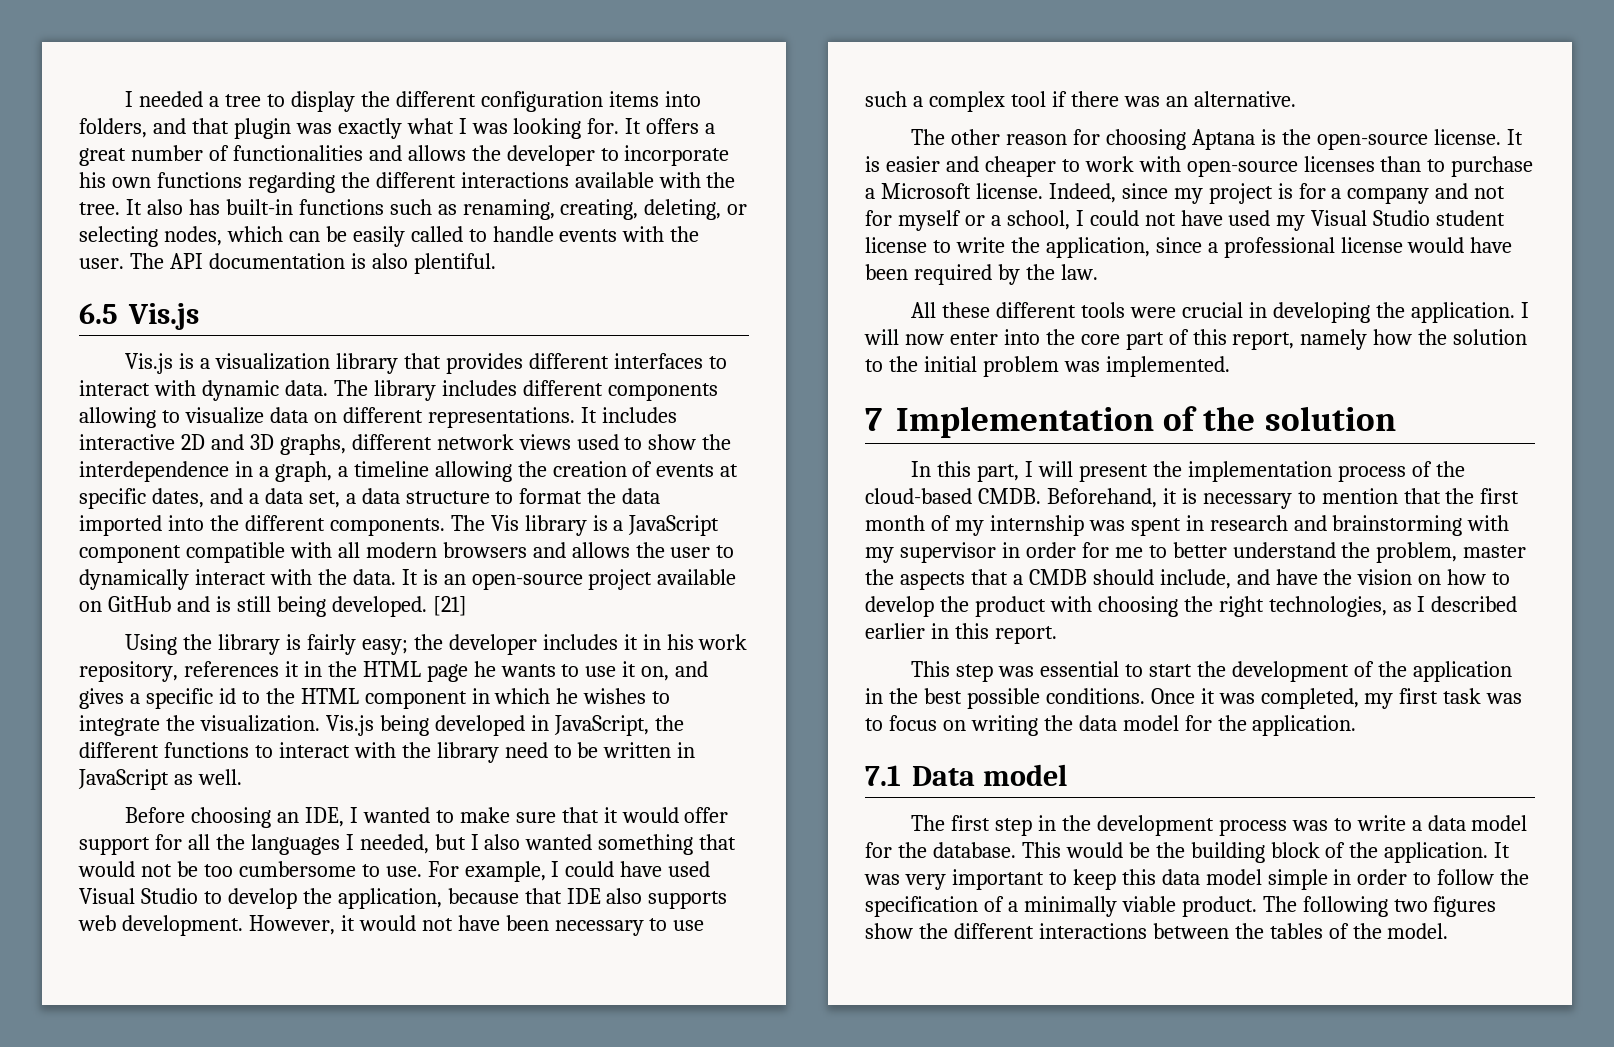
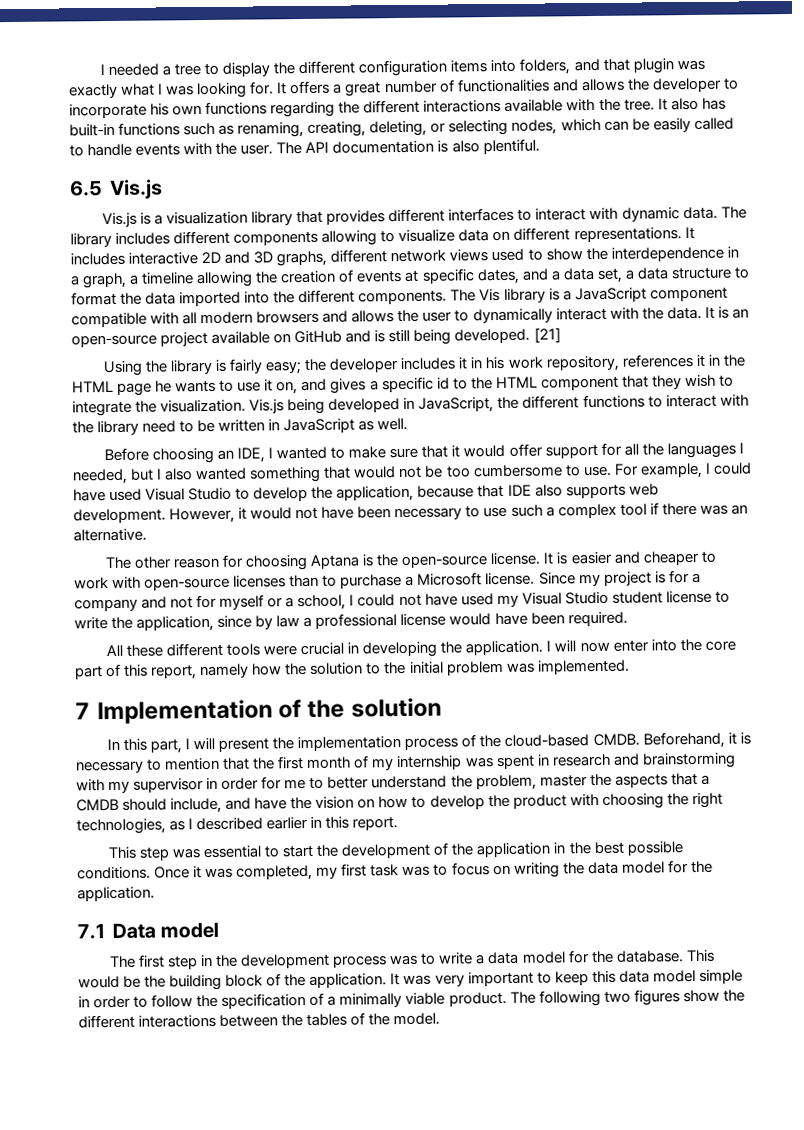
- Using the library is fairly easy; the developer includes it in his work repository, references it in the HTML page he wants to use it on, and gives a specific id to the HTML component in which he wishes to integrate the visualization.
+ Using the library is fairly easy; the developer includes it in his work repository, references it in the HTML page he wants to use it on, and gives a specific id to the HTML component that they wish to integrate the visualization.
- Indeed, since my project is for a company and not for myself or a school, I could not have used my Visual Studio student license to write the application, since a professional license would have been required by the law.
+ Since my project is for a company and not for myself or a school, I could not have used my Visual Studio student license to write the application, since by law a professional license would have been required.

